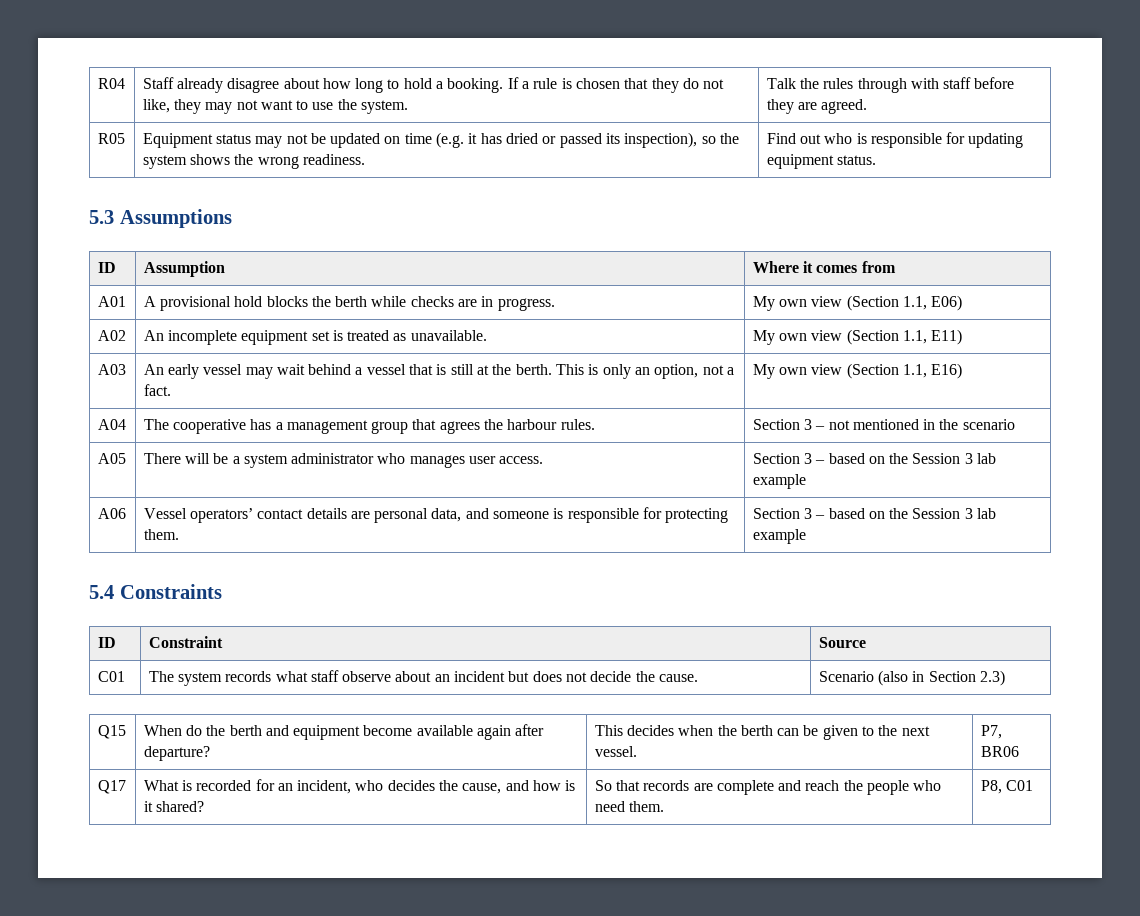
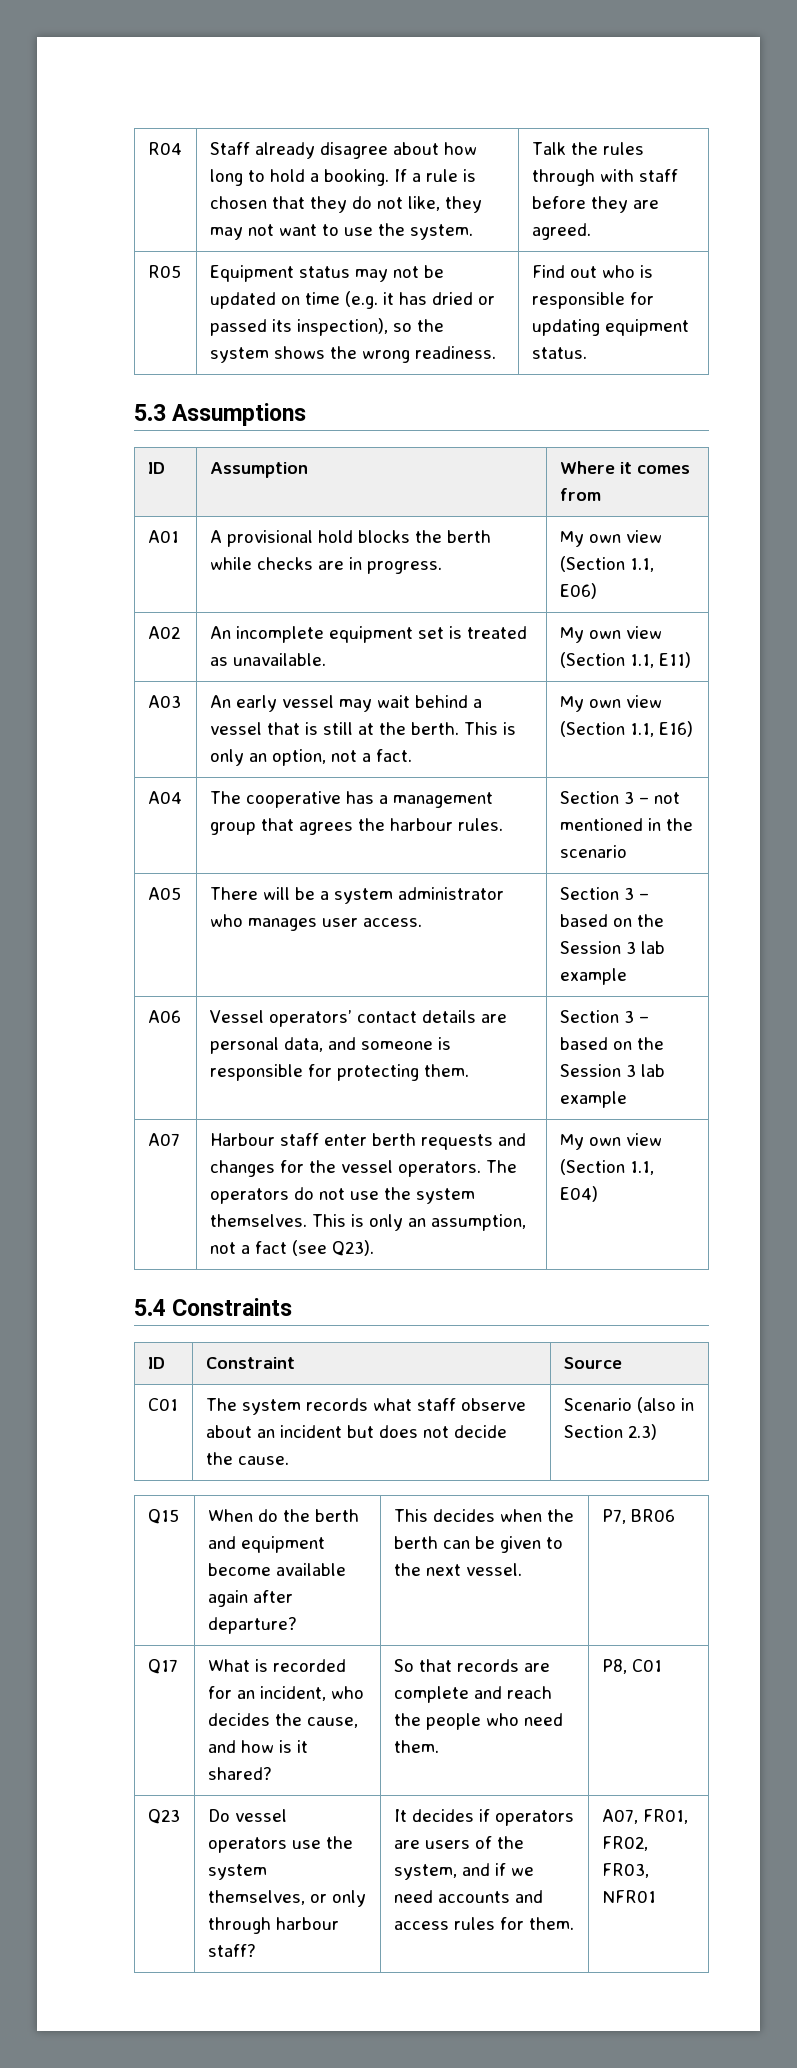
+ A07 | Harbour staff enter berth requests and changes for the vessel operators. The operators do not use the system themselves. This is only an assumption, not a fact (see Q23). | My own view (Section 1.1, E04)
+ Q23 | Do vessel operators use the system themselves, or only through harbour staff? | It decides if operators are users of the system, and if we need accounts and access rules for them. | A07, FR01, FR02, FR03, NFR01

